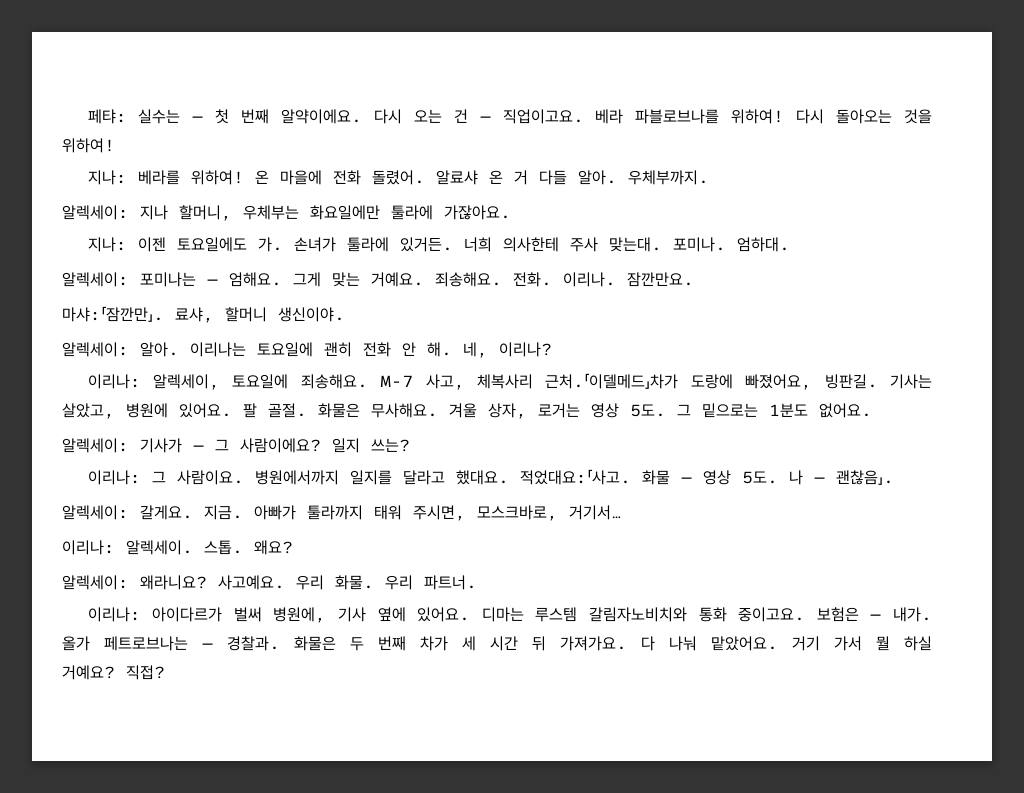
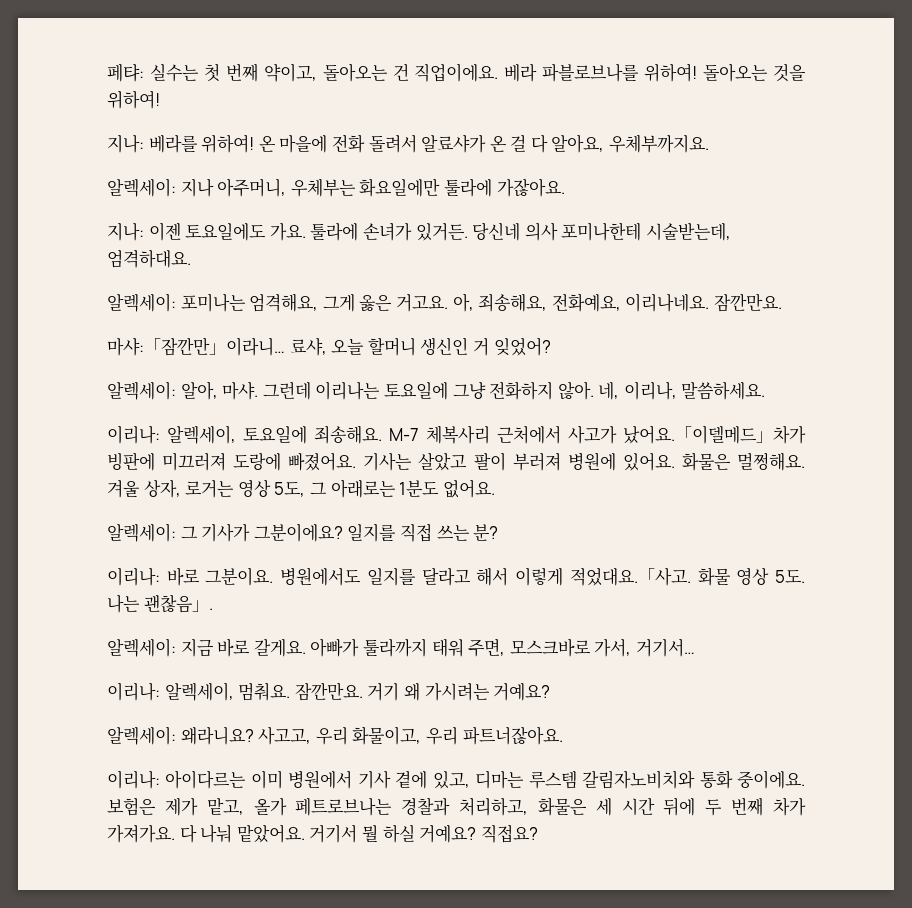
- 페탸: 실수는 — 첫 번째 알약이에요. 다시 오는 건 — 직업이고요.
+ 페탸: 실수는 첫 번째 약이고, 돌아오는 건 직업이에요.
- 다시 돌아오는 것을 위하여!
+ 돌아오는 것을 위하여!
- 온 마을에 전화 돌렸어. 알료샤 온 거 다들 알아. 우체부까지.
+ 온 마을에 전화 돌려서 알료샤가 온 걸 다 알아요, 우체부까지요.
- 알렉세이: 지나 할머니, 우체부는 화요일에만 툴라에 가잖아요.
+ 알렉세이: 지나 아주머니, 우체부는 화요일에만 툴라에 가잖아요.
- 지나: 이젠 토요일에도 가. 손녀가 툴라에 있거든. 너희 의사한테 주사 맞는대. 포미나. 엄하대.
- 알렉세이: 포미나는 — 엄해요. 그게 맞는 거예요. 죄송해요. 전화. 이리나. 잠깐만요.
- 마샤:「잠깐만」. 료샤, 할머니 생신이야.
- 알렉세이: 알아. 이리나는 토요일에 괜히 전화 안 해. 네, 이리나?
+ 지나: 이젠 토요일에도 가요. 툴라에 손녀가 있거든. 당신네 의사 포미나한테 시술받는데, 엄격하대요.
+ 알렉세이: 포미나는 엄격해요, 그게 옳은 거고요. 아, 죄송해요, 전화예요, 이리나네요. 잠깐만요.
+ 마샤:「잠깐만」이라니… 료샤, 오늘 할머니 생신인 거 잊었어?
+ 알렉세이: 알아, 마샤. 그런데 이리나는 토요일에 그냥 전화하지 않아. 네, 이리나, 말씀하세요.
- M-7 사고, 체복사리 근처.「이델메드」차가 도랑에 빠졌어요, 빙판길. 기사는 살았고, 병원에 있어요. 팔 골절. 화물은 무사해요.
+ M-7 체복사리 근처에서 사고가 났어요.「이델메드」차가 빙판에 미끄러져 도랑에 빠졌어요. 기사는 살았고 팔이 부러져 병원에 있어요. 화물은 멀쩡해요.
- 겨울 상자, 로거는 영상 5도. 그 밑으로는 1분도 없어요.
+ 겨울 상자, 로거는 영상 5도, 그 아래로는 1분도 없어요.
- 알렉세이: 기사가 — 그 사람이에요? 일지 쓰는?
- 이리나: 그 사람이요. 병원에서까지 일지를 달라고 했대요. 적었대요:「사고.
+ 알렉세이: 그 기사가 그분이에요? 일지를 직접 쓰는 분?
+ 이리나: 바로 그분이요. 병원에서도 일지를 달라고 해서 이렇게 적었대요.「사고.
- 화물 — 영상 5도. 나 — 괜찮음」.
+ 화물 영상 5도. 나는 괜찮음」.
- 알렉세이: 갈게요. 지금. 아빠가 툴라까지 태워 주시면, 모스크바로, 거기서…
- 이리나: 알렉세이. 스톱. 왜요?
- 알렉세이: 왜라니요? 사고예요. 우리 화물. 우리 파트너.
- 이리나: 아이다르가 벌써 병원에, 기사 옆에 있어요. 디마는 루스템 갈림자노비치와 통화 중이고요. 보험은 — 내가. 올가 페트로브나는 — 경찰과. 화물은 두 번째 차가 세 시간 뒤 가져가요.
+ 알렉세이: 지금 바로 갈게요. 아빠가 툴라까지 태워 주면, 모스크바로 가서, 거기서…
+ 이리나: 알렉세이, 멈춰요. 잠깐만요. 거기 왜 가시려는 거예요?
+ 알렉세이: 왜라니요? 사고고, 우리 화물이고, 우리 파트너잖아요.
+ 이리나: 아이다르는 이미 병원에서 기사 곁에 있고, 디마는 루스템 갈림자노비치와 통화 중이에요. 보험은 제가 맡고, 올가 페트로브나는 경찰과 처리하고, 화물은 세 시간 뒤에 두 번째 차가 가져가요.
- 거기 가서 뭘 하실 거예요?
+ 거기서 뭘 하실 거예요?
- 직접?
+ 직접요?

